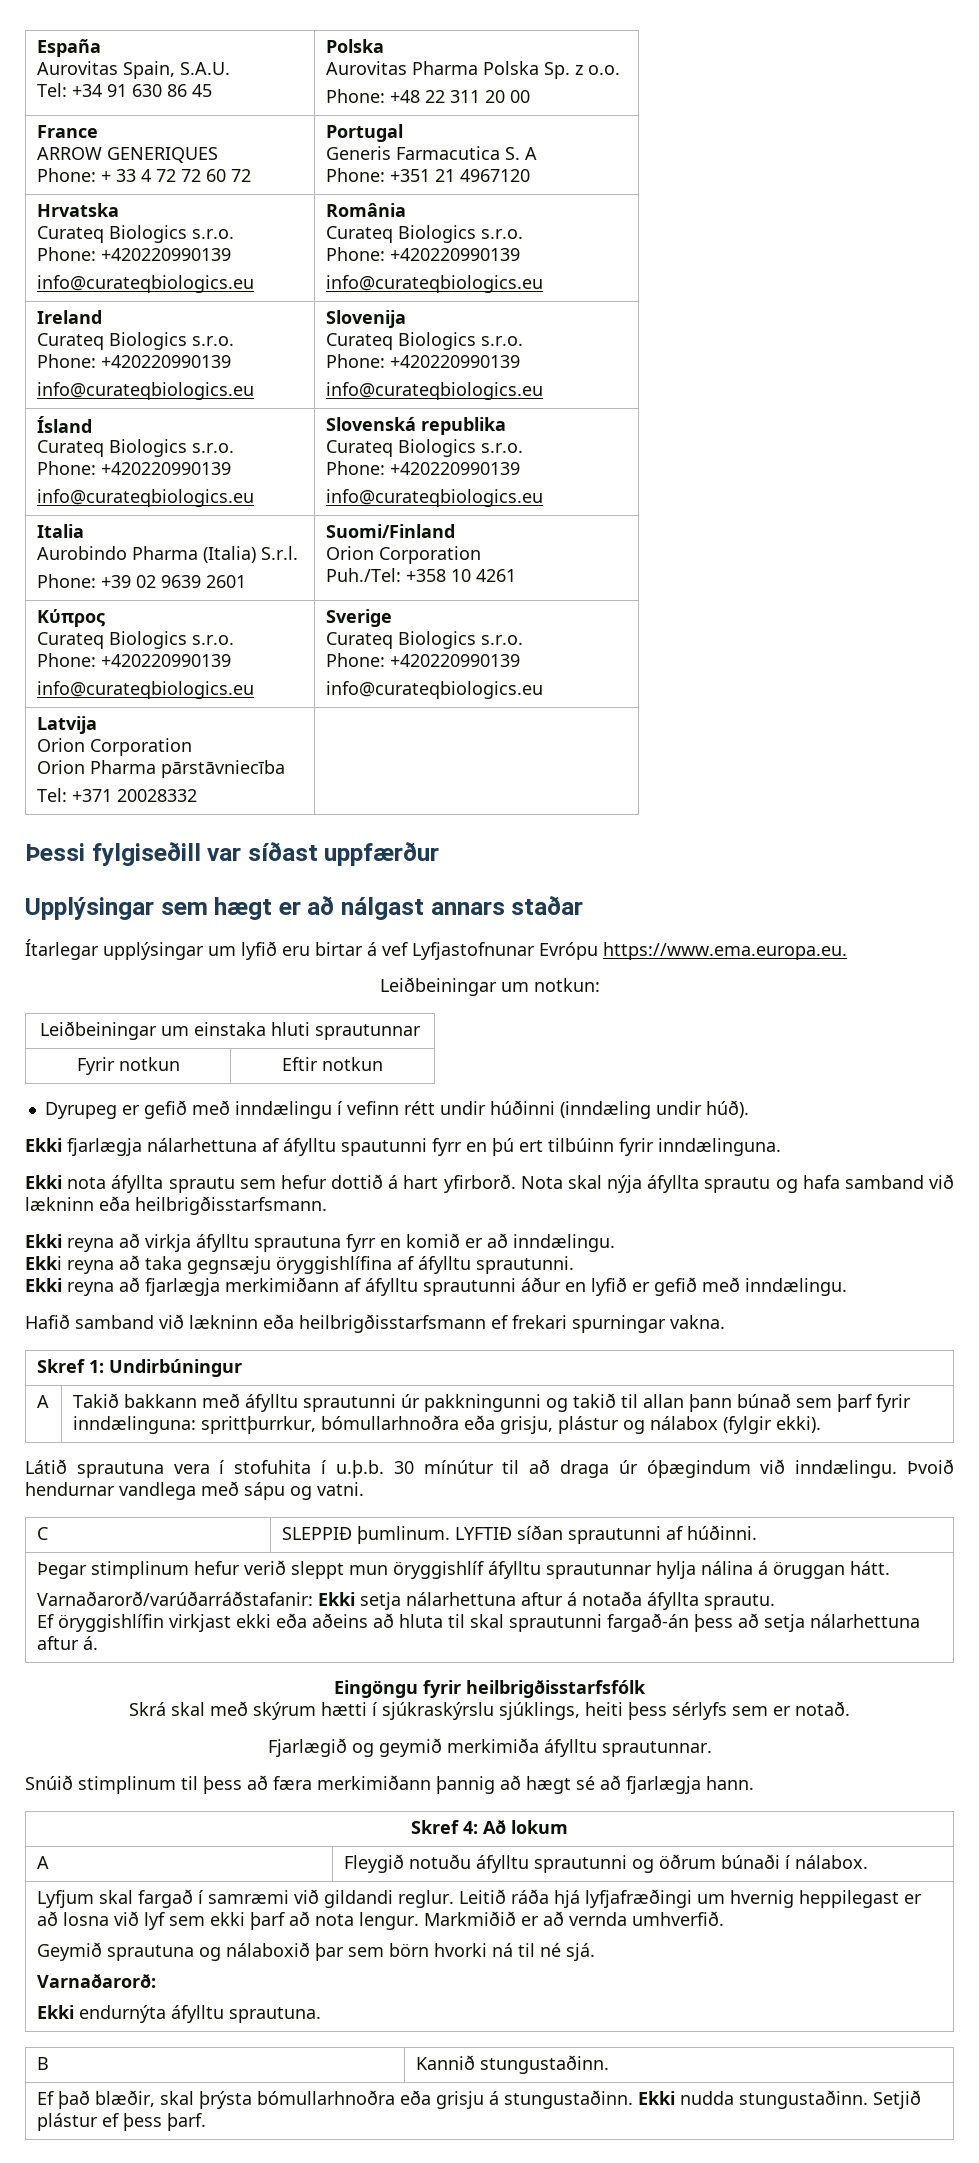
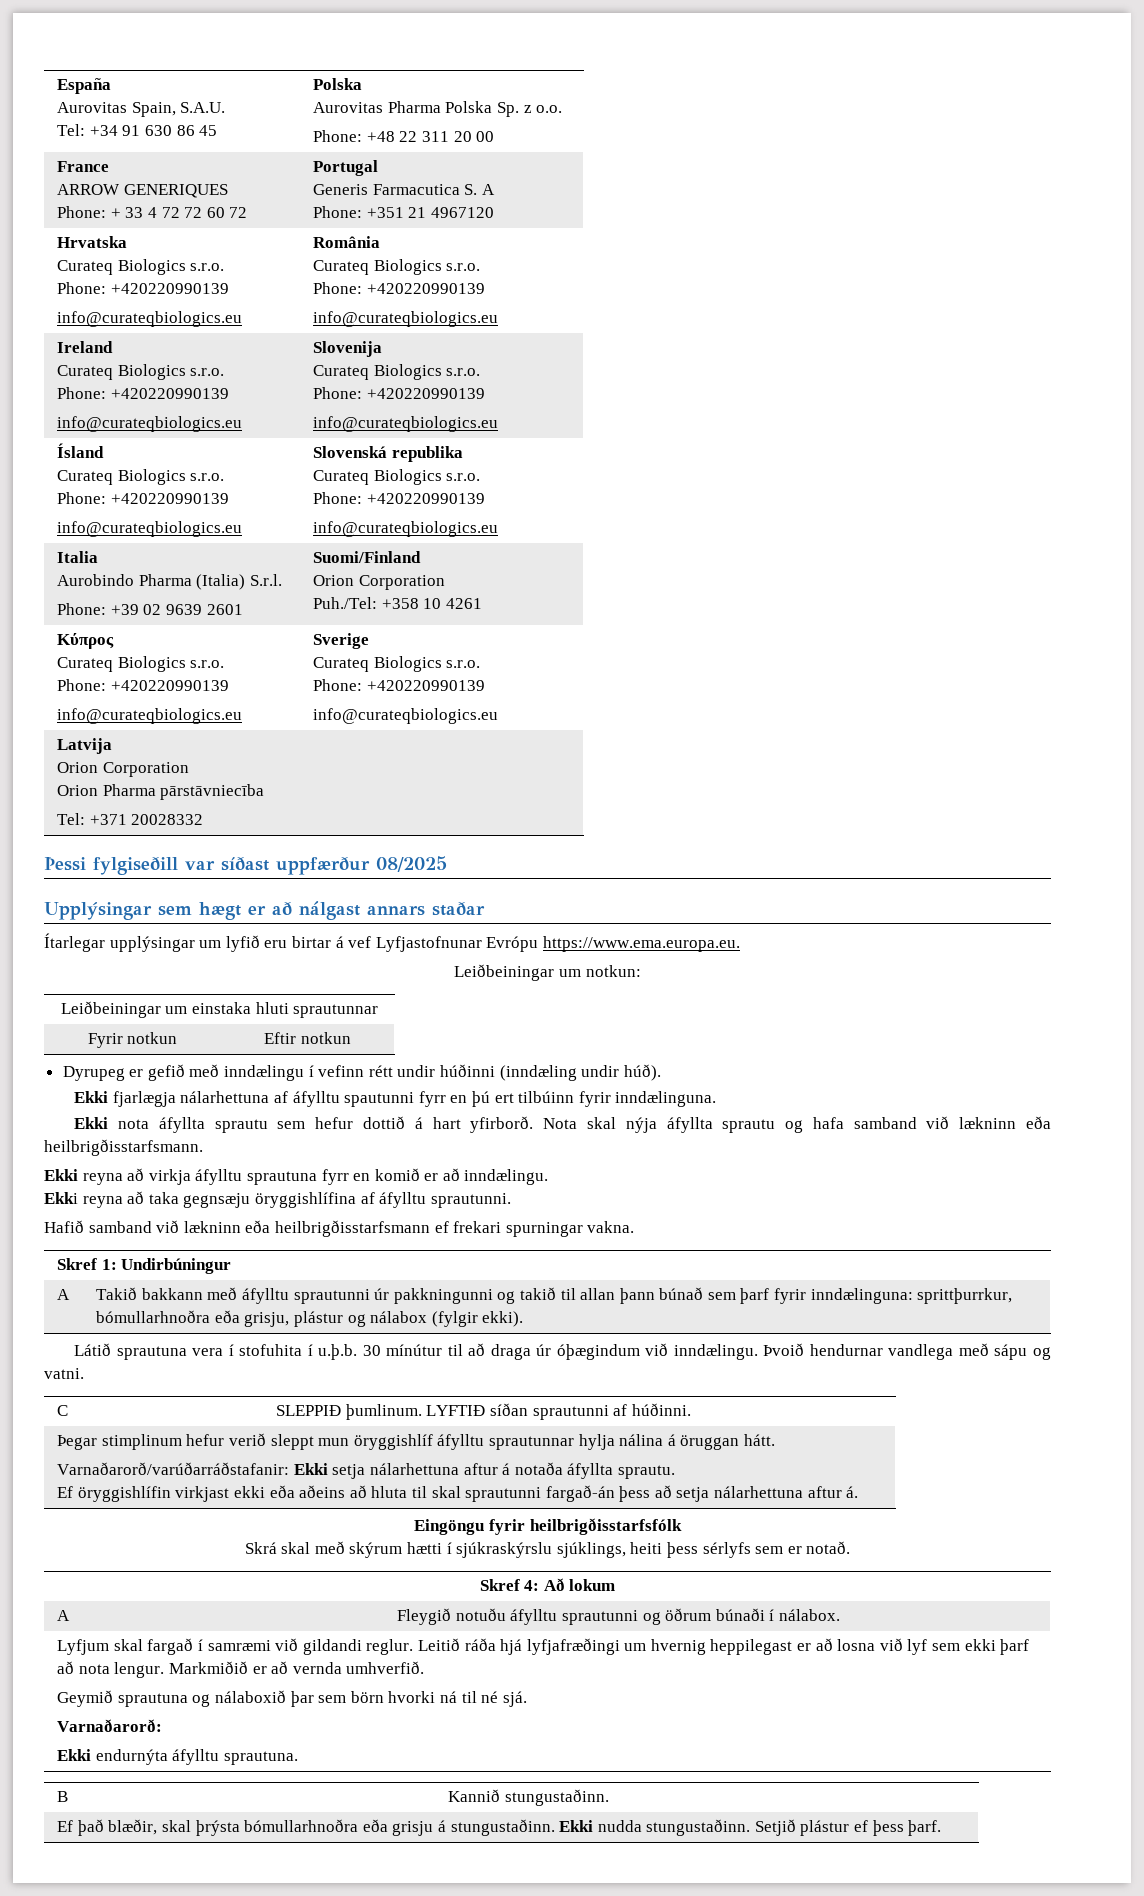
- Þessi fylgiseðill var síðast uppfærður
+ Þessi fylgiseðill var síðast uppfærður 08/2025
- Ekki reyna að fjarlægja merkimiðann af áfylltu sprautunni áður en lyfið er gefið með inndælingu.
- Fjarlægið og geymið merkimiða áfylltu sprautunnar.
- Snúið stimplinum til þess að færa merkimiðann þannig að hægt sé að fjarlægja hann.

